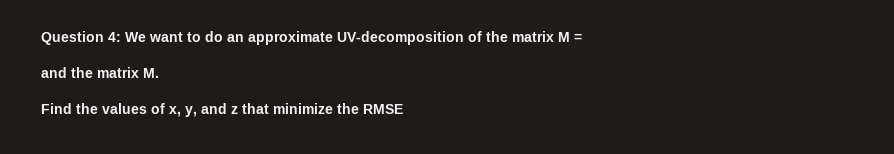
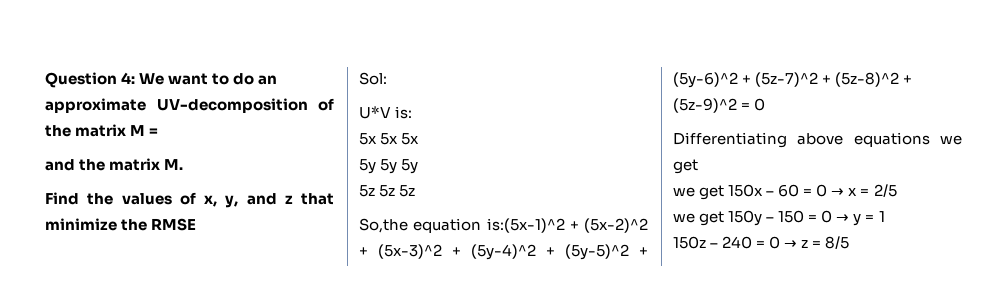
+ Sol:
+ U*V is:
+ 5x 5x 5x
+ 5y 5y 5y
+ 5z 5z 5z
+ So,the equation is:(5x-1)^2 + (5x-2)^2 + (5x-3)^2 + (5y-4)^2 + (5y-5)^2 + (5y-6)^2 + (5z-7)^2 + (5z-8)^2 + (5z-9)^2 = 0
+ Differentiating above equations we get
+ we get 150x – 60 = 0 → x = 2/5
+ we get 150y – 150 = 0 → y = 1
+ 150z – 240 = 0 → z = 8/5

